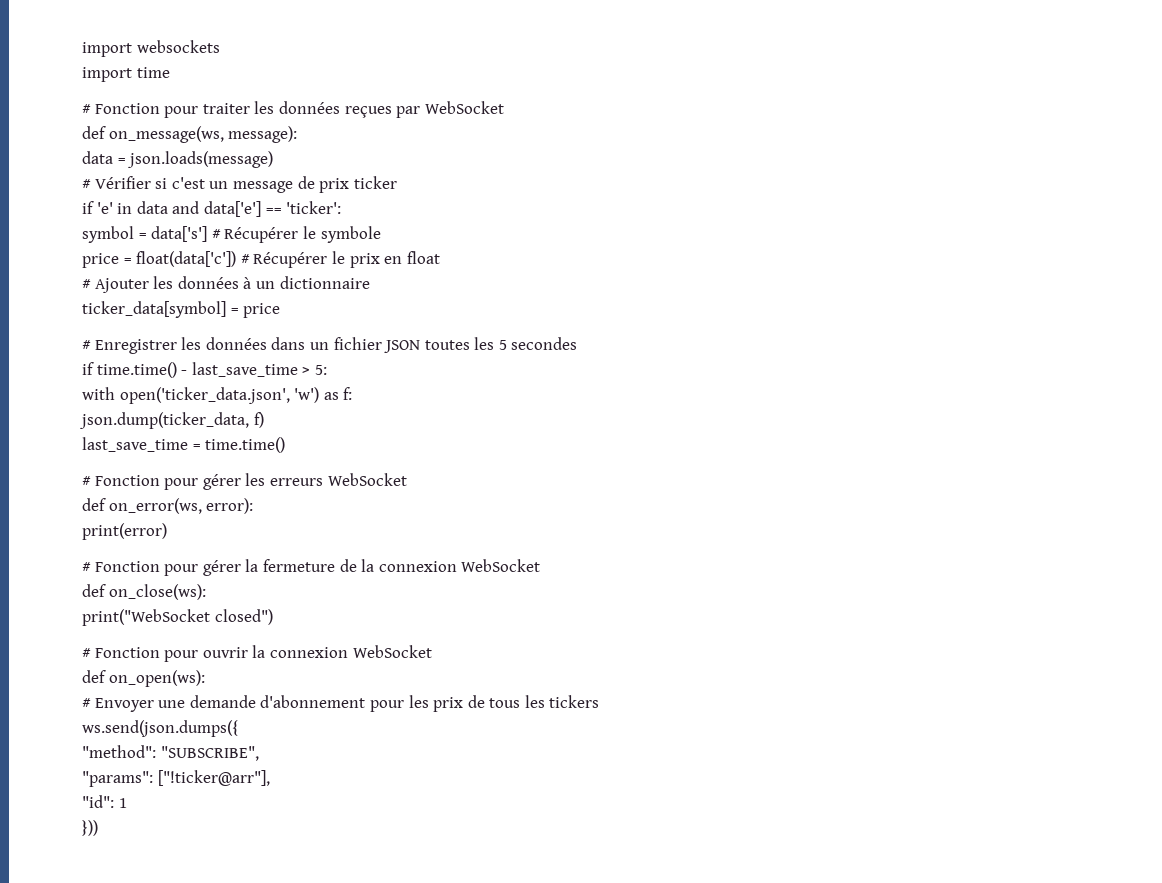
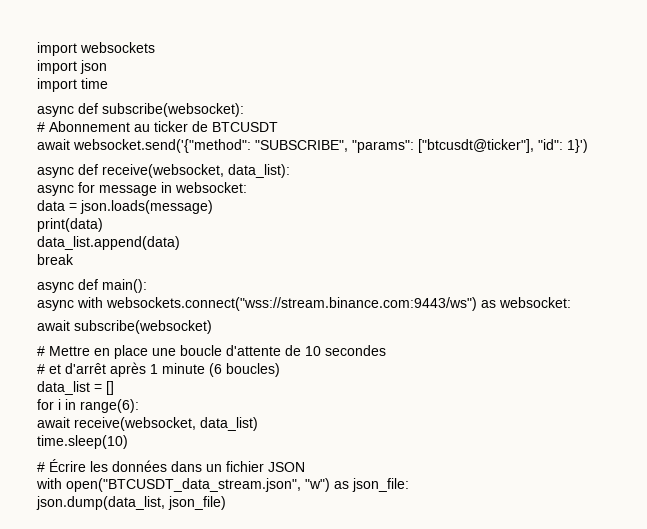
+ import json
- # Fonction pour traiter les données reçues par WebSocket
- def on_message(ws, message):
+ async def subscribe(websocket):
+ # Abonnement au ticker de BTCUSDT
+ await websocket.send('{"method": "SUBSCRIBE", "params": ["btcusdt@ticker"], "id": 1}')
+ async def receive(websocket, data_list):
+ async for message in websocket:
  data = json.loads(message)
- # Vérifier si c'est un message de prix ticker
- if 'e' in data and data['e'] == 'ticker':
- symbol = data['s'] # Récupérer le symbole
- price = float(data['c']) # Récupérer le prix en float
- # Ajouter les données à un dictionnaire
- ticker_data[symbol] = price
- # Enregistrer les données dans un fichier JSON toutes les 5 secondes
- if time.time() - last_save_time > 5:
- with open('ticker_data.json', 'w') as f:
- json.dump(ticker_data, f)
- last_save_time = time.time()
- # Fonction pour gérer les erreurs WebSocket
- def on_error(ws, error):
- print(error)
- # Fonction pour gérer la fermeture de la connexion WebSocket
- def on_close(ws):
- print("WebSocket closed")
- # Fonction pour ouvrir la connexion WebSocket
- def on_open(ws):
- # Envoyer une demande d'abonnement pour les prix de tous les tickers
- ws.send(json.dumps({
- "method": "SUBSCRIBE",
- "params": ["!ticker@arr"],
- "id": 1
- }))
+ print(data)
+ data_list.append(data)
+ break
+ async def main():
+ async with websockets.connect("wss://stream.binance.com:9443/ws") as websocket:
+ await subscribe(websocket)
+ # Mettre en place une boucle d'attente de 10 secondes
+ # et d'arrêt après 1 minute (6 boucles)
+ data_list = []
+ for i in range(6):
+ await receive(websocket, data_list)
+ time.sleep(10)
+ # Écrire les données dans un fichier JSON
+ with open("BTCUSDT_data_stream.json", "w") as json_file:
+ json.dump(data_list, json_file)

